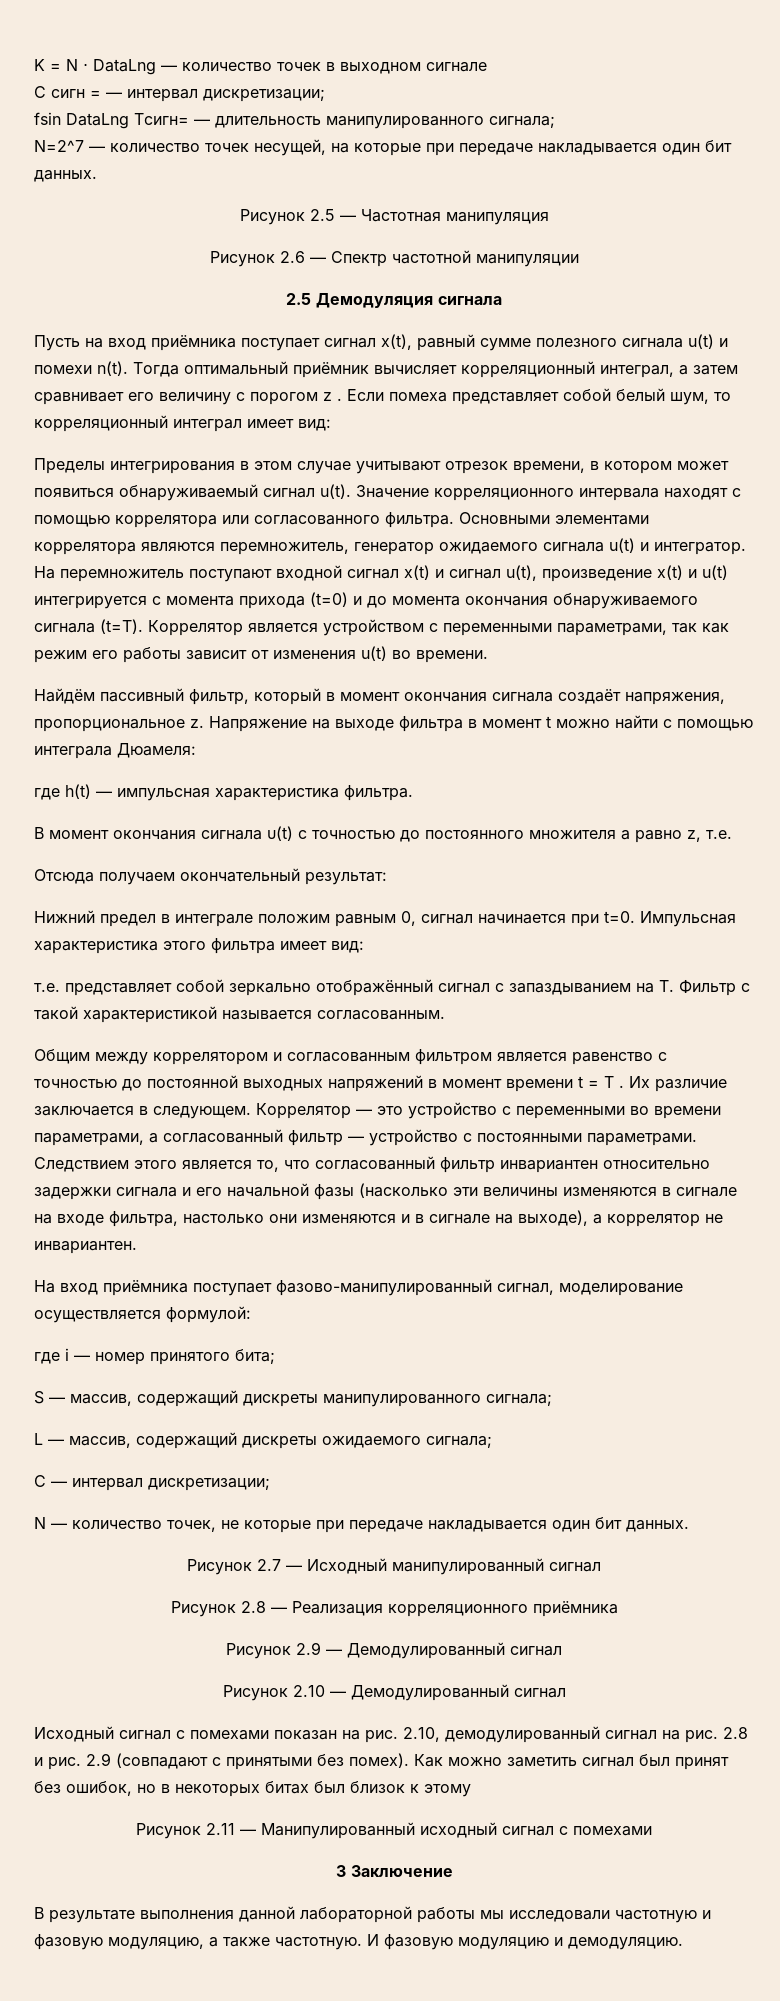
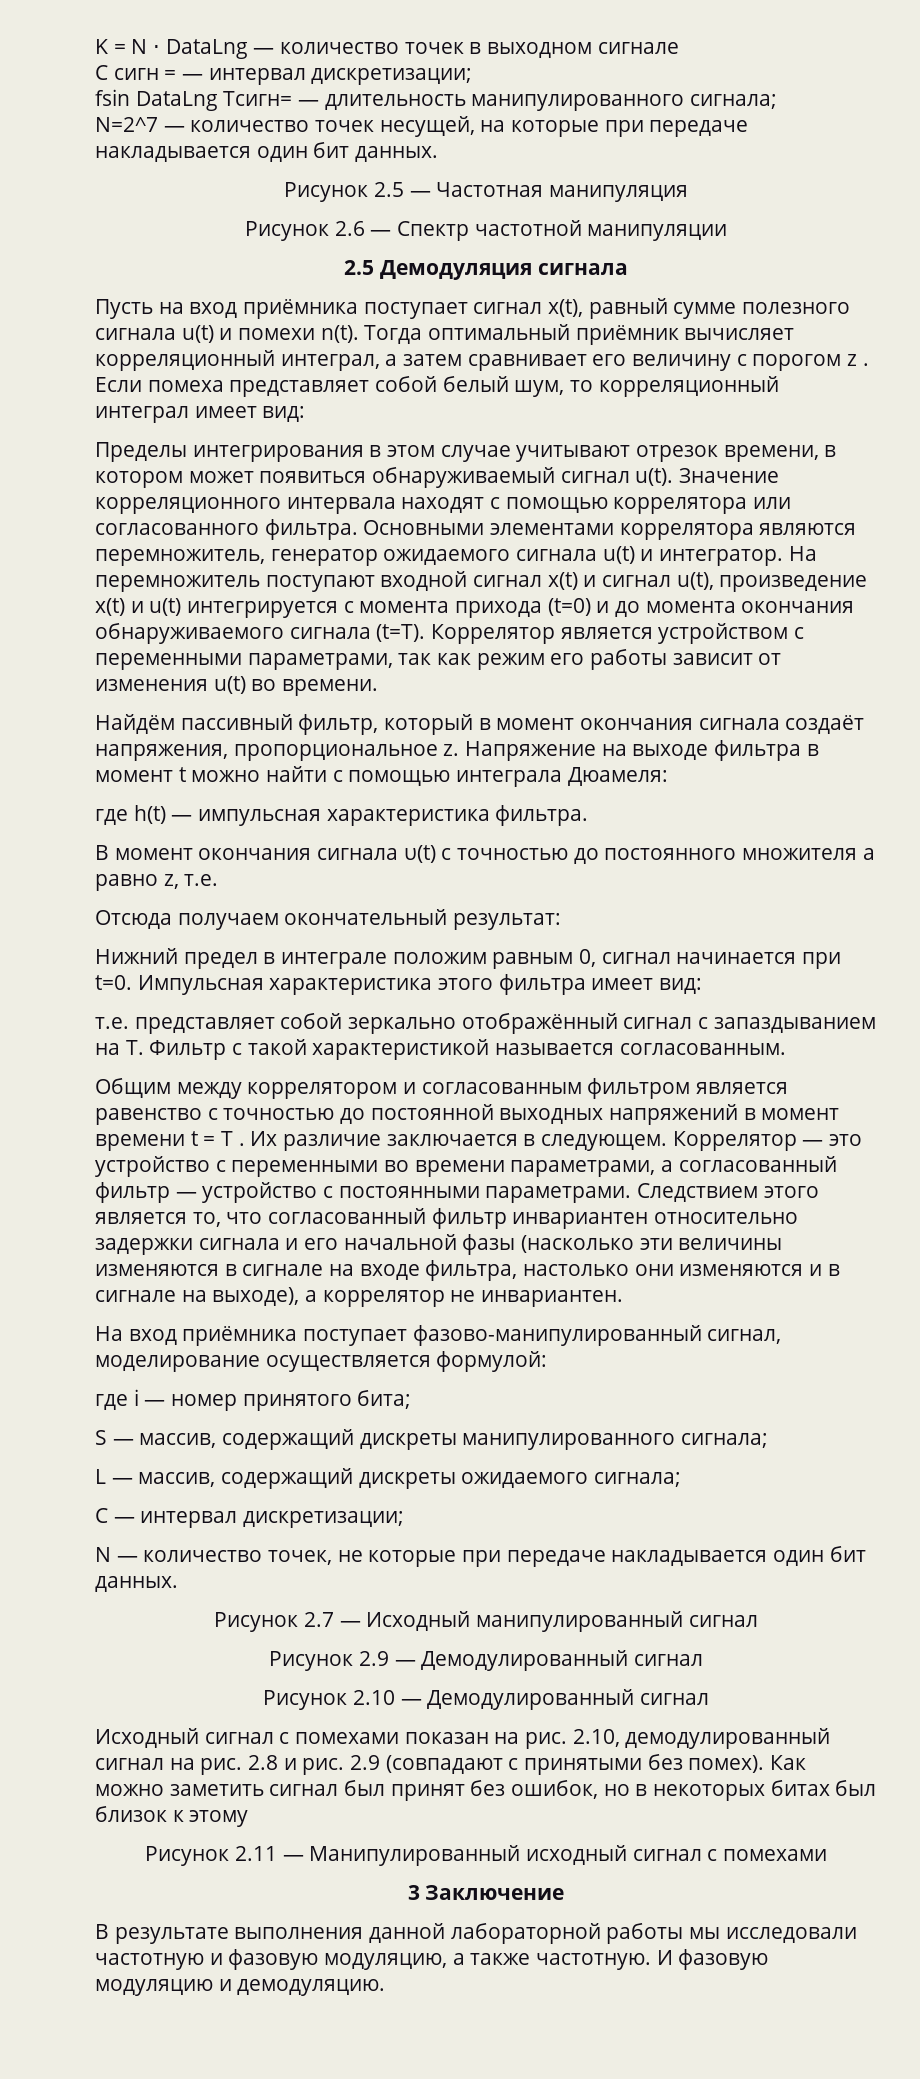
- Рисунок 2.8 — Реализация корреляционного приёмника

